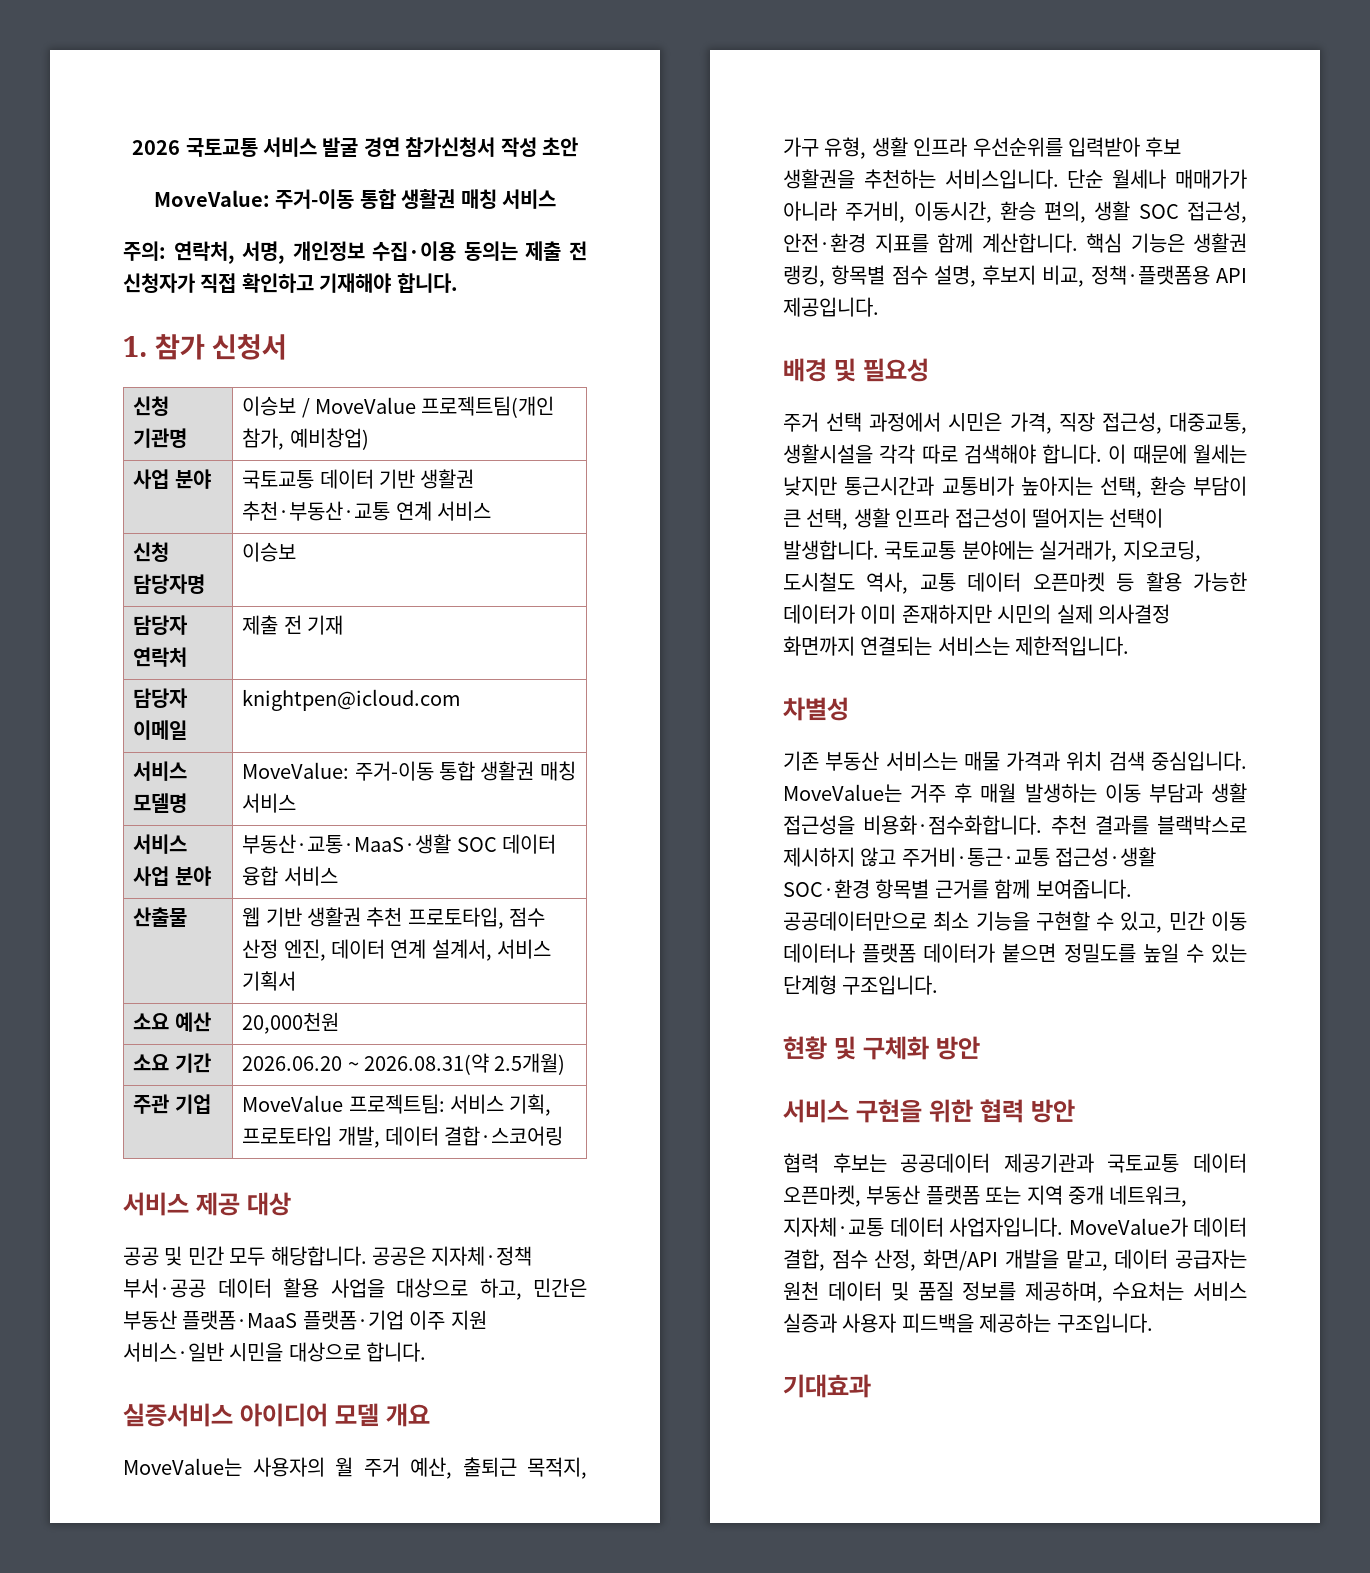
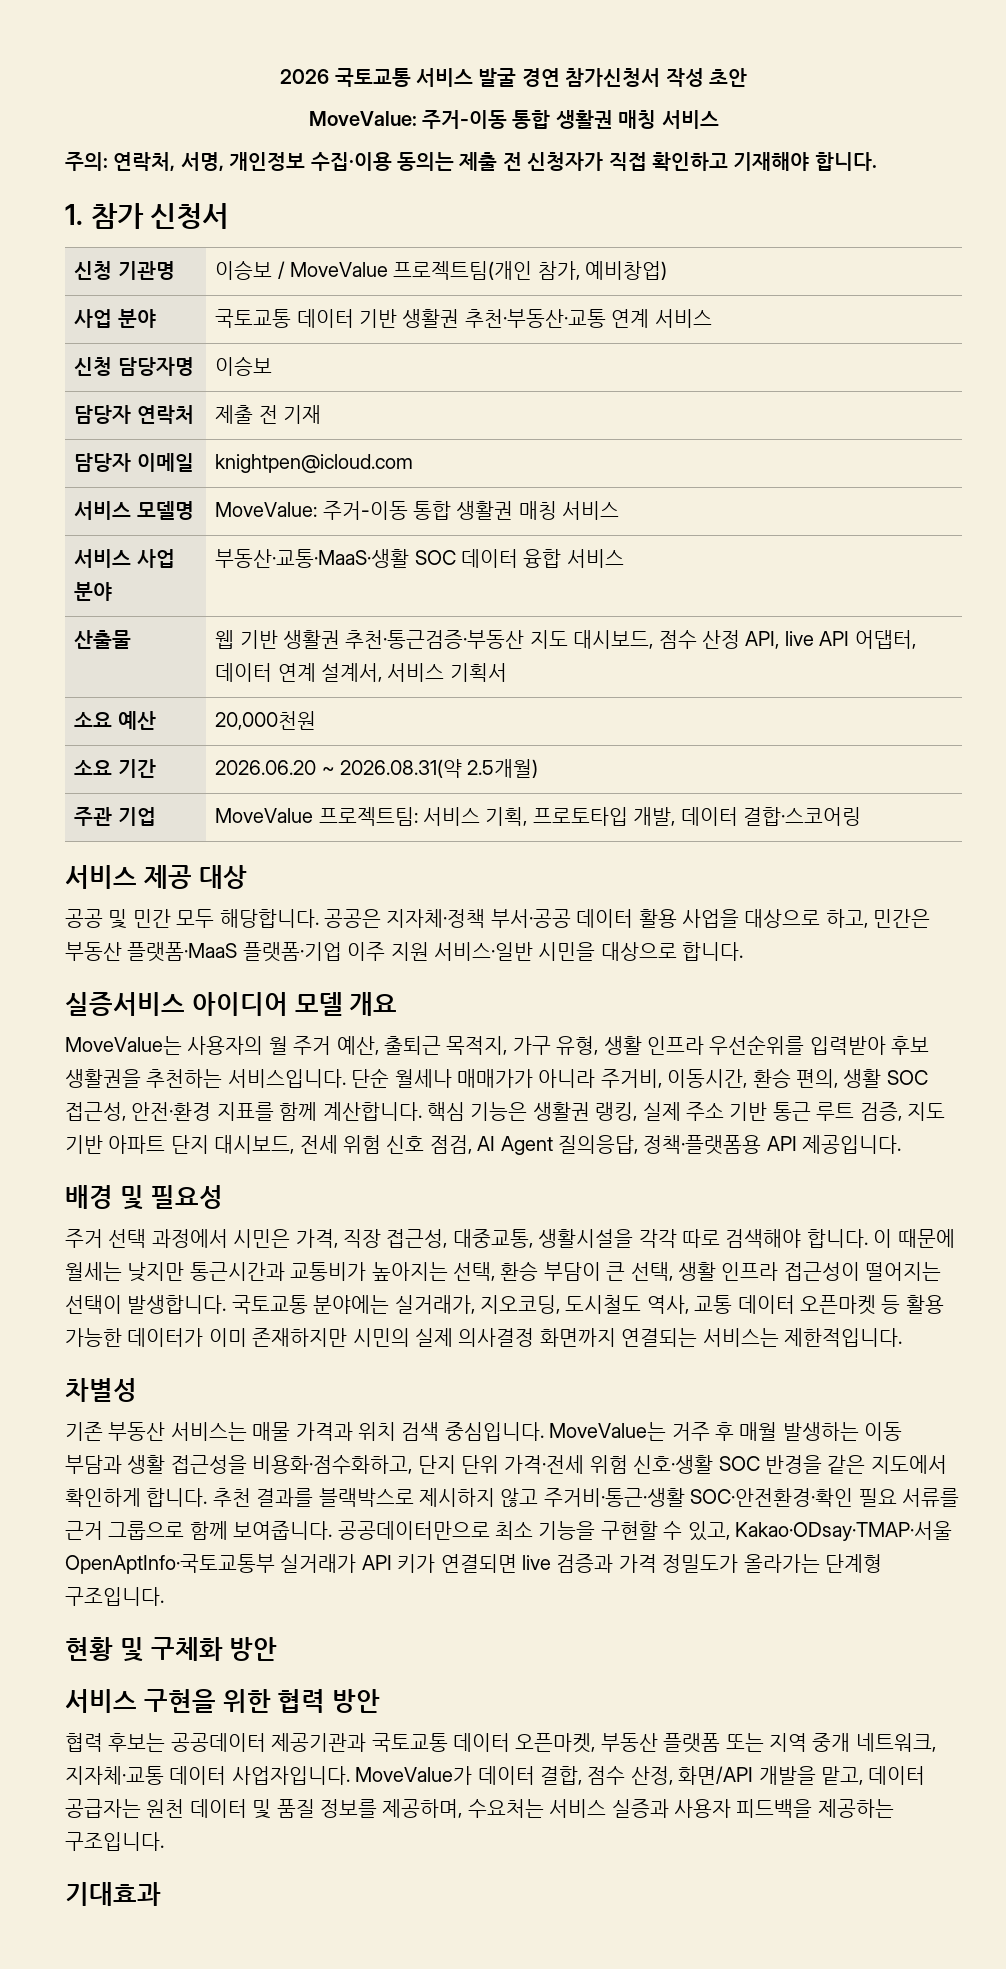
- 산출물 | 웹 기반 생활권 추천 프로토타입, 점수 산정 엔진, 데이터 연계 설계서, 서비스 기획서
+ 산출물 | 웹 기반 생활권 추천·통근검증·부동산 지도 대시보드, 점수 산정 API, live API 어댑터, 데이터 연계 설계서, 서비스 기획서
- 핵심 기능은 생활권 랭킹, 항목별 점수 설명, 후보지 비교, 정책·플랫폼용 API 제공입니다.
+ 핵심 기능은 생활권 랭킹, 실제 주소 기반 통근 루트 검증, 지도 기반 아파트 단지 대시보드, 전세 위험 신호 점검, AI Agent 질의응답, 정책·플랫폼용 API 제공입니다.
- MoveValue는 거주 후 매월 발생하는 이동 부담과 생활 접근성을 비용화·점수화합니다.
+ MoveValue는 거주 후 매월 발생하는 이동 부담과 생활 접근성을 비용화·점수화하고, 단지 단위 가격·전세 위험 신호·생활 SOC 반경을 같은 지도에서 확인하게 합니다.
- 추천 결과를 블랙박스로 제시하지 않고 주거비·통근·교통 접근성·생활 SOC·환경 항목별 근거를 함께 보여줍니다.
+ 추천 결과를 블랙박스로 제시하지 않고 주거비·통근·생활 SOC·안전환경·확인 필요 서류를 근거 그룹으로 함께 보여줍니다.
- 공공데이터만으로 최소 기능을 구현할 수 있고, 민간 이동 데이터나 플랫폼 데이터가 붙으면 정밀도를 높일 수 있는 단계형 구조입니다.
+ 공공데이터만으로 최소 기능을 구현할 수 있고, Kakao·ODsay·TMAP·서울 OpenAptInfo·국토교통부 실거래가 API 키가 연결되면 live 검증과 가격 정밀도가 올라가는 단계형 구조입니다.

